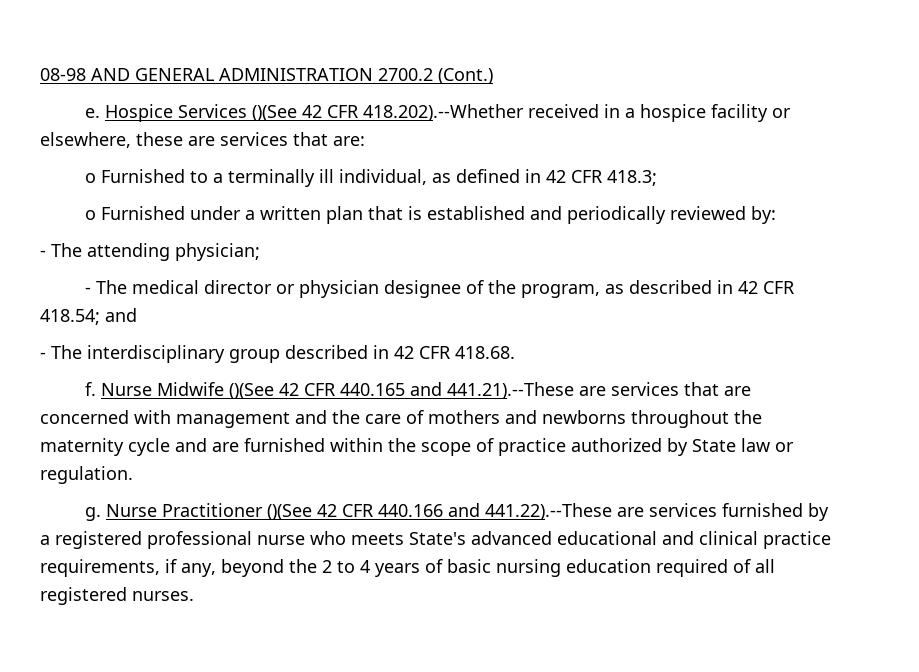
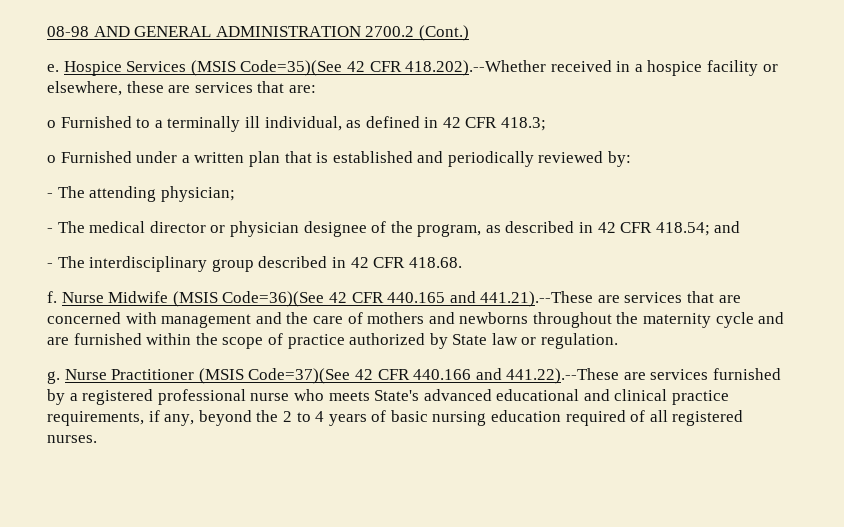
- Hospice Services ()(See 42 CFR 418.202).--Whether received in a hospice facility or elsewhere, these are services that are:
+ Hospice Services (MSIS Code=35)(See 42 CFR 418.202).--Whether received in a hospice facility or elsewhere, these are services that are:
- Nurse Midwife ()(See 42 CFR 440.165 and 441.21).--These are services that are concerned with management and the care of mothers and newborns throughout the maternity cycle and are furnished within the scope of practice authorized by State law or regulation.
+ Nurse Midwife (MSIS Code=36)(See 42 CFR 440.165 and 441.21).--These are services that are concerned with management and the care of mothers and newborns throughout the maternity cycle and are furnished within the scope of practice authorized by State law or regulation.
- Nurse Practitioner ()(See 42 CFR 440.166 and 441.22).--These are services furnished by a registered professional nurse who meets State's advanced educational and clinical practice requirements, if any, beyond the 2 to 4 years of basic nursing education required of all registered nurses.
+ Nurse Practitioner (MSIS Code=37)(See 42 CFR 440.166 and 441.22).--These are services furnished by a registered professional nurse who meets State's advanced educational and clinical practice requirements, if any, beyond the 2 to 4 years of basic nursing education required of all registered nurses.

